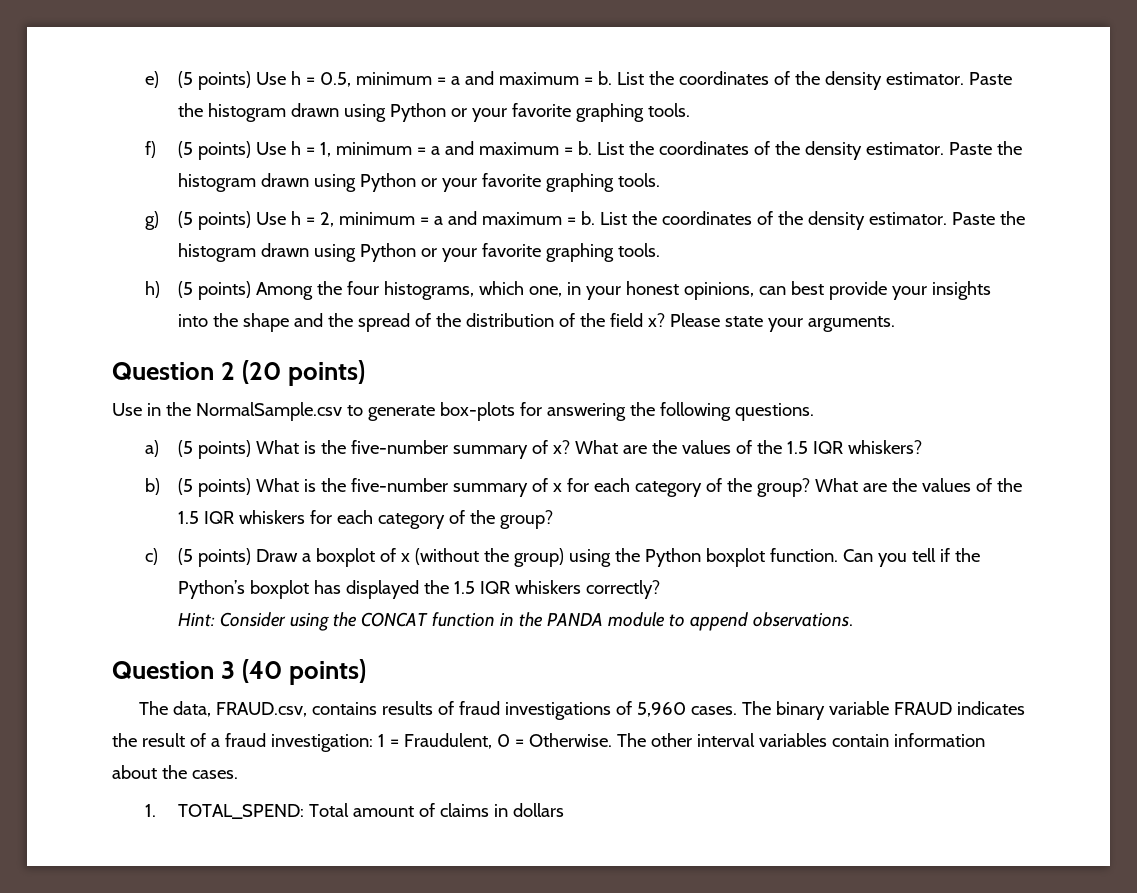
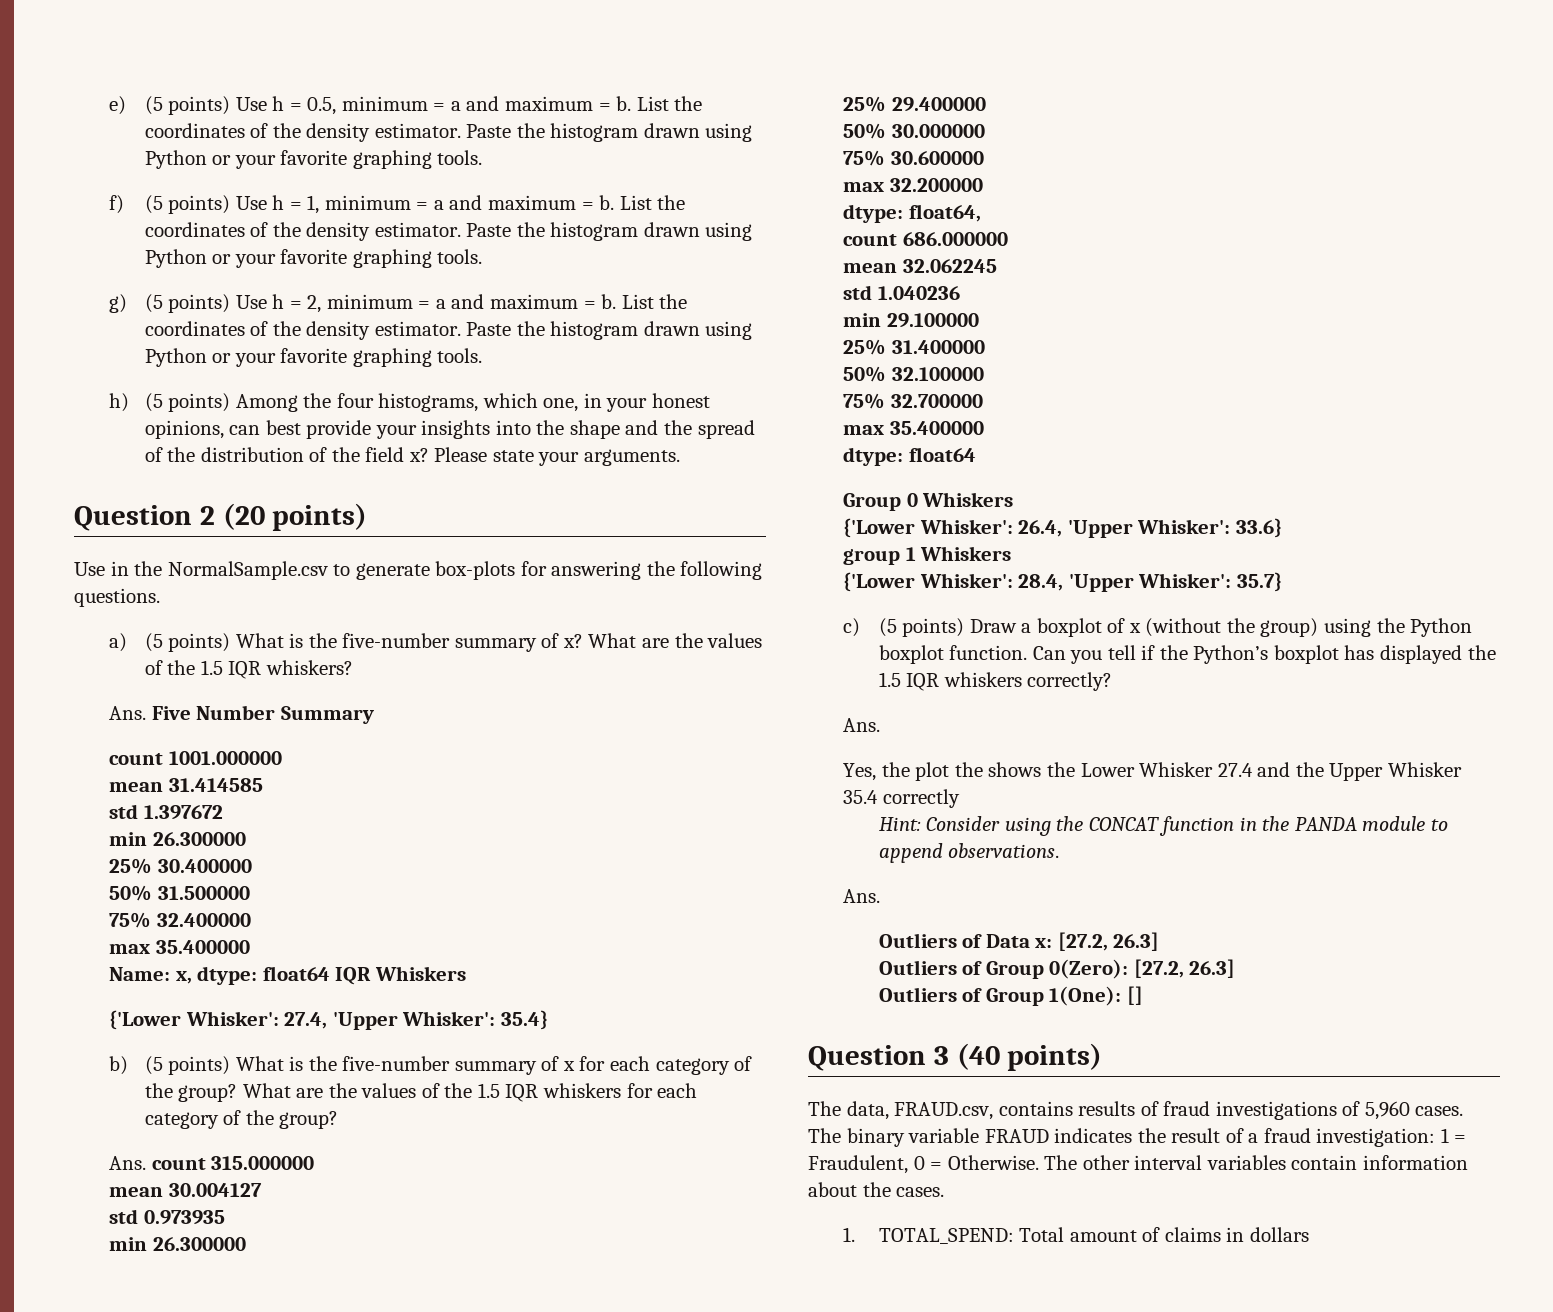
+ Ans. Five Number Summary
+ count 1001.000000
+ mean 31.414585
+ std 1.397672
+ min 26.300000
+ 25% 30.400000
+ 50% 31.500000
+ 75% 32.400000
+ max 35.400000
+ Name: x, dtype: float64 IQR Whiskers
+ {'Lower Whisker': 27.4, 'Upper Whisker': 35.4}
+ Ans. count 315.000000
+ mean 30.004127
+ std 0.973935
+ min 26.300000
+ 25% 29.400000
+ 50% 30.000000
+ 75% 30.600000
+ max 32.200000
+ dtype: float64,
+ count 686.000000
+ mean 32.062245
+ std 1.040236
+ min 29.100000
+ 25% 31.400000
+ 50% 32.100000
+ 75% 32.700000
+ max 35.400000
+ dtype: float64
+ Group 0 Whiskers
+ {'Lower Whisker': 26.4, 'Upper Whisker': 33.6}
+ group 1 Whiskers
+ {'Lower Whisker': 28.4, 'Upper Whisker': 35.7}
  Can you tell if the Python’s boxplot has displayed the 1.5 IQR whiskers correctly?
+ Ans.
+ Yes, the plot the shows the Lower Whisker 27.4 and the Upper Whisker 35.4 correctly
  Hint: Consider using the CONCAT function in the PANDA module to append observations.
+ Ans.
+ Outliers of Data x: [27.2, 26.3]
+ Outliers of Group 0(Zero): [27.2, 26.3]
+ Outliers of Group 1(One): []

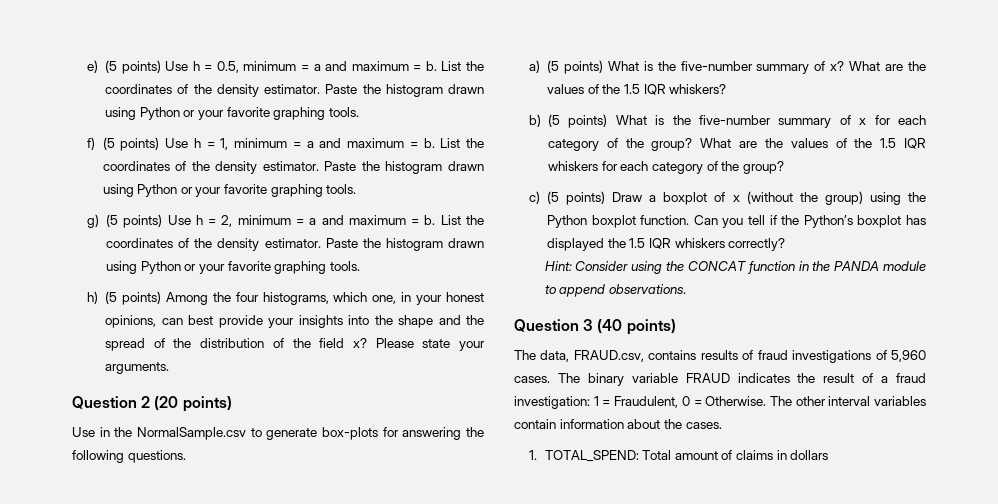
- Ans. Five Number Summary
- count 1001.000000
- mean 31.414585
- std 1.397672
- min 26.300000
- 25% 30.400000
- 50% 31.500000
- 75% 32.400000
- max 35.400000
- Name: x, dtype: float64 IQR Whiskers
- {'Lower Whisker': 27.4, 'Upper Whisker': 35.4}
- Ans. count 315.000000
- mean 30.004127
- std 0.973935
- min 26.300000
- 25% 29.400000
- 50% 30.000000
- 75% 30.600000
- max 32.200000
- dtype: float64,
- count 686.000000
- mean 32.062245
- std 1.040236
- min 29.100000
- 25% 31.400000
- 50% 32.100000
- 75% 32.700000
- max 35.400000
- dtype: float64
- Group 0 Whiskers
- {'Lower Whisker': 26.4, 'Upper Whisker': 33.6}
- group 1 Whiskers
- {'Lower Whisker': 28.4, 'Upper Whisker': 35.7}
  Can you tell if the Python’s boxplot has displayed the 1.5 IQR whiskers correctly?
- Ans.
- Yes, the plot the shows the Lower Whisker 27.4 and the Upper Whisker 35.4 correctly
  Hint: Consider using the CONCAT function in the PANDA module to append observations.
- Ans.
- Outliers of Data x: [27.2, 26.3]
- Outliers of Group 0(Zero): [27.2, 26.3]
- Outliers of Group 1(One): []

